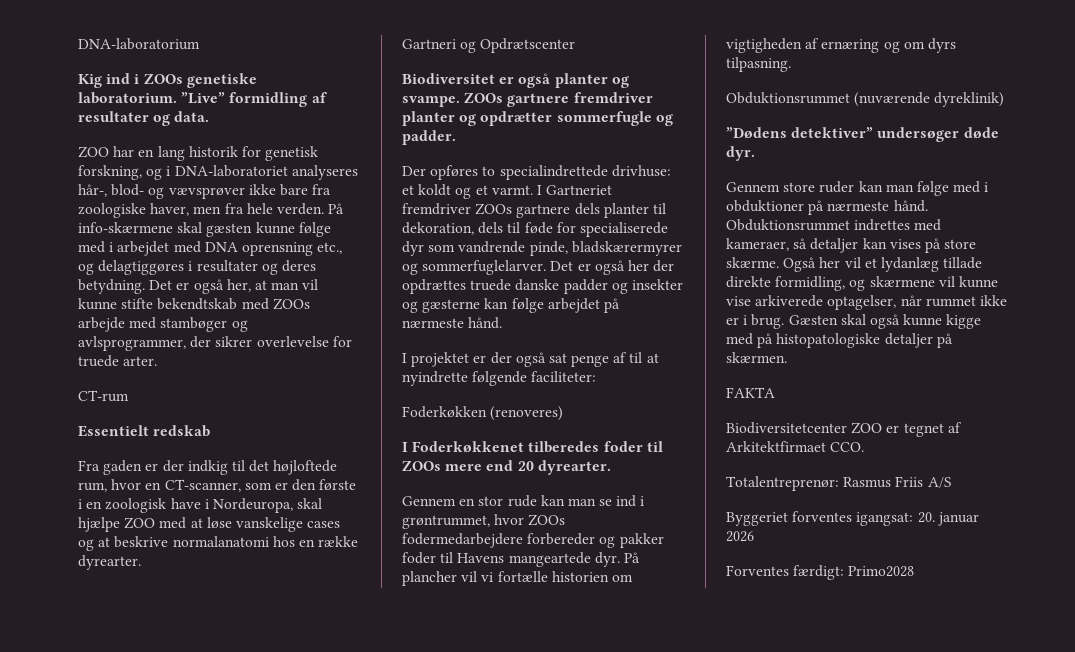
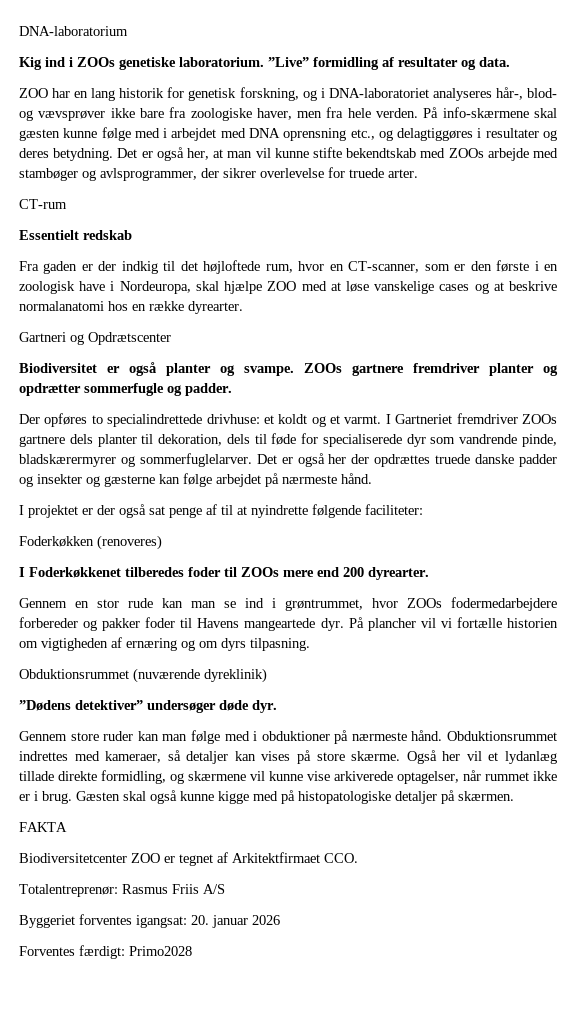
- I Foderkøkkenet tilberedes foder til ZOOs mere end 20 dyrearter.
+ I Foderkøkkenet tilberedes foder til ZOOs mere end 200 dyrearter.

